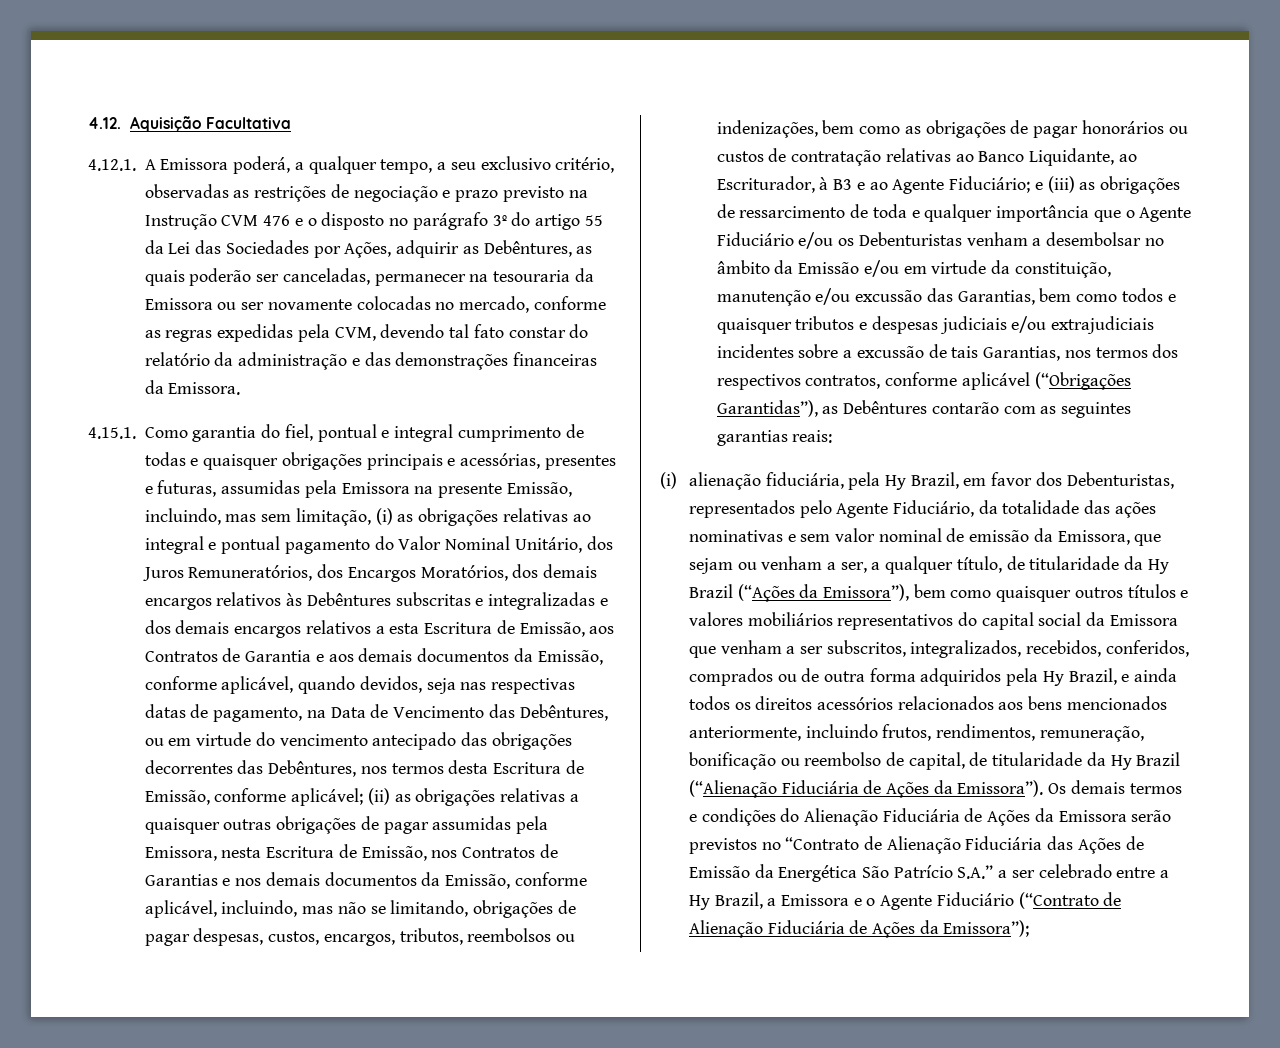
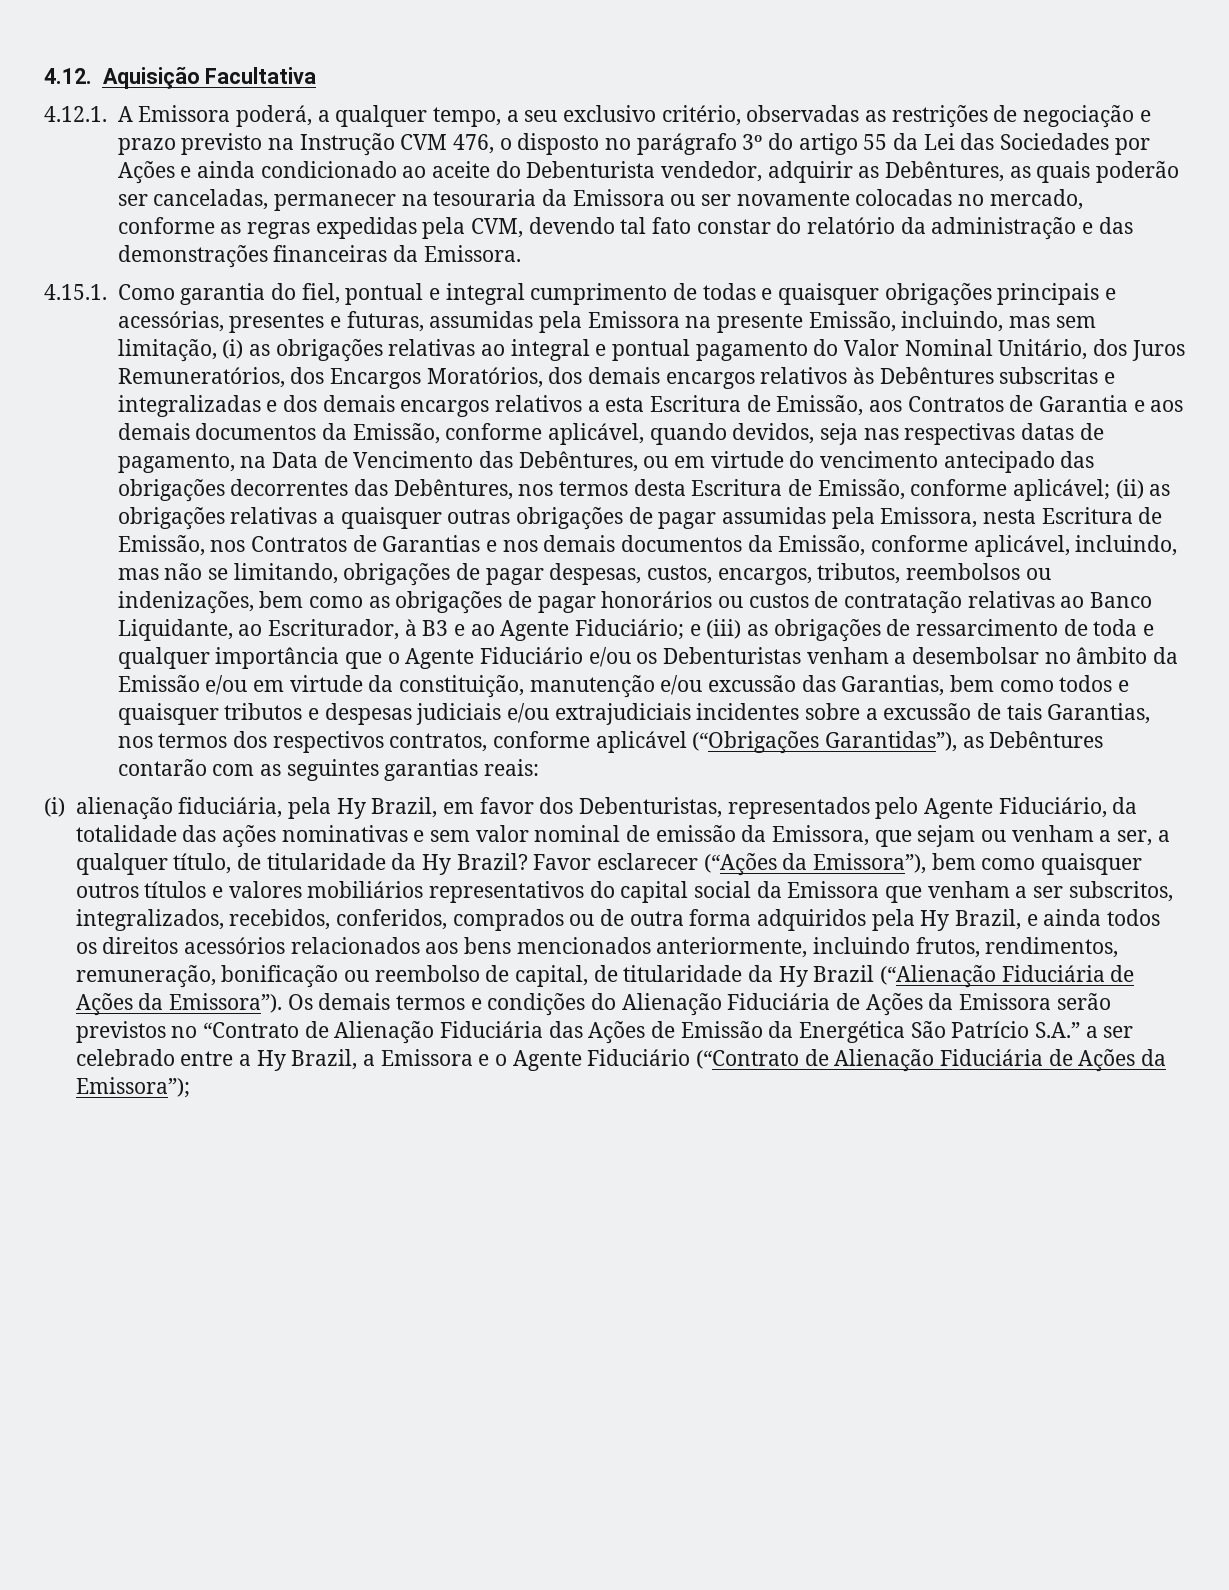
- 4.12.1. A Emissora poderá, a qualquer tempo, a seu exclusivo critério, observadas as restrições de negociação e prazo previsto na Instrução CVM 476 e o disposto no parágrafo 3º do artigo 55 da Lei das Sociedades por Ações, adquirir as Debêntures, as quais poderão ser canceladas, permanecer na tesouraria da Emissora ou ser novamente colocadas no mercado, conforme as regras expedidas pela CVM, devendo tal fato constar do relatório da administração e das demonstrações financeiras da Emissora.
+ 4.12.1. A Emissora poderá, a qualquer tempo, a seu exclusivo critério, observadas as restrições de negociação e prazo previsto na Instrução CVM 476, o disposto no parágrafo 3º do artigo 55 da Lei das Sociedades por Ações e ainda condicionado ao aceite do Debenturista vendedor, adquirir as Debêntures, as quais poderão ser canceladas, permanecer na tesouraria da Emissora ou ser novamente colocadas no mercado, conforme as regras expedidas pela CVM, devendo tal fato constar do relatório da administração e das demonstrações financeiras da Emissora.
- (i) alienação fiduciária, pela Hy Brazil, em favor dos Debenturistas, representados pelo Agente Fiduciário, da totalidade das ações nominativas e sem valor nominal de emissão da Emissora, que sejam ou venham a ser, a qualquer título, de titularidade da Hy Brazil (“Ações da Emissora”), bem como quaisquer outros títulos e valores mobiliários representativos do capital social da Emissora que venham a ser subscritos, integralizados, recebidos, conferidos, comprados ou de outra forma adquiridos pela Hy Brazil, e ainda todos os direitos acessórios relacionados aos bens mencionados anteriormente, incluindo frutos, rendimentos, remuneração, bonificação ou reembolso de capital, de titularidade da Hy Brazil (“Alienação Fiduciária de Ações da Emissora”).
+ (i) alienação fiduciária, pela Hy Brazil, em favor dos Debenturistas, representados pelo Agente Fiduciário, da totalidade das ações nominativas e sem valor nominal de emissão da Emissora, que sejam ou venham a ser, a qualquer título, de titularidade da Hy Brazil? Favor esclarecer (“Ações da Emissora”), bem como quaisquer outros títulos e valores mobiliários representativos do capital social da Emissora que venham a ser subscritos, integralizados, recebidos, conferidos, comprados ou de outra forma adquiridos pela Hy Brazil, e ainda todos os direitos acessórios relacionados aos bens mencionados anteriormente, incluindo frutos, rendimentos, remuneração, bonificação ou reembolso de capital, de titularidade da Hy Brazil (“Alienação Fiduciária de Ações da Emissora”).

